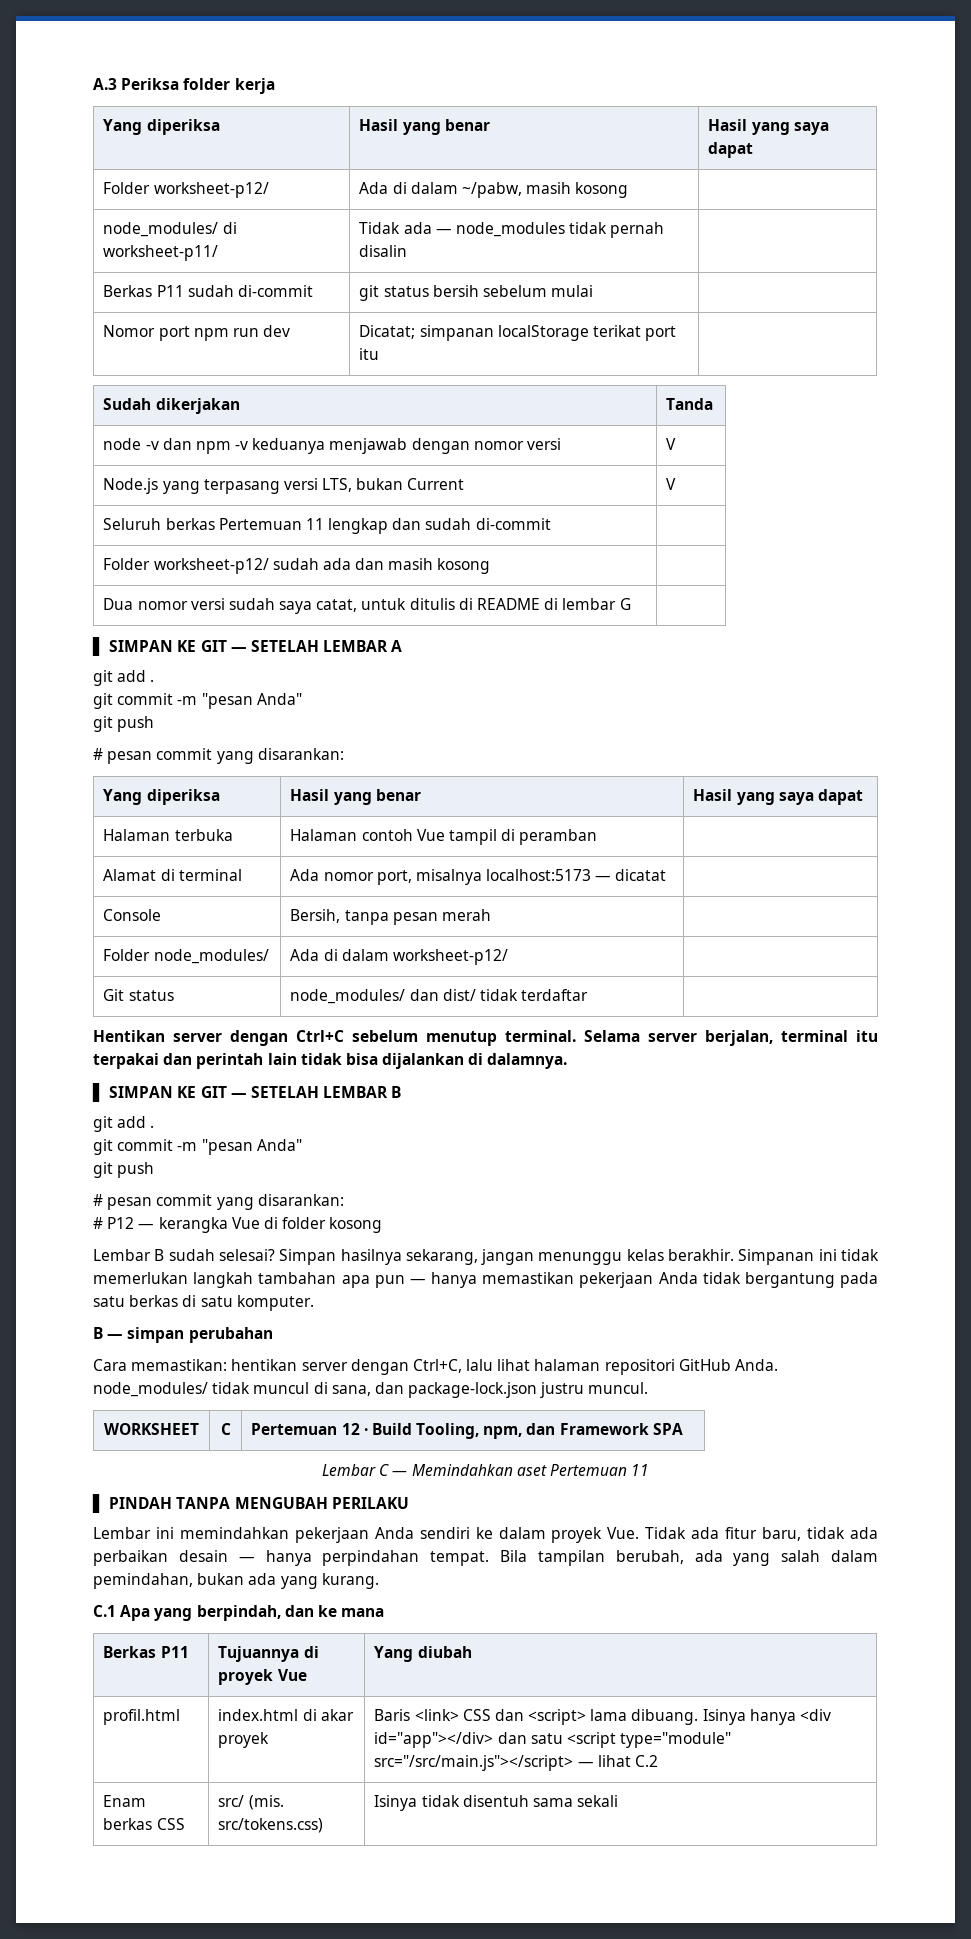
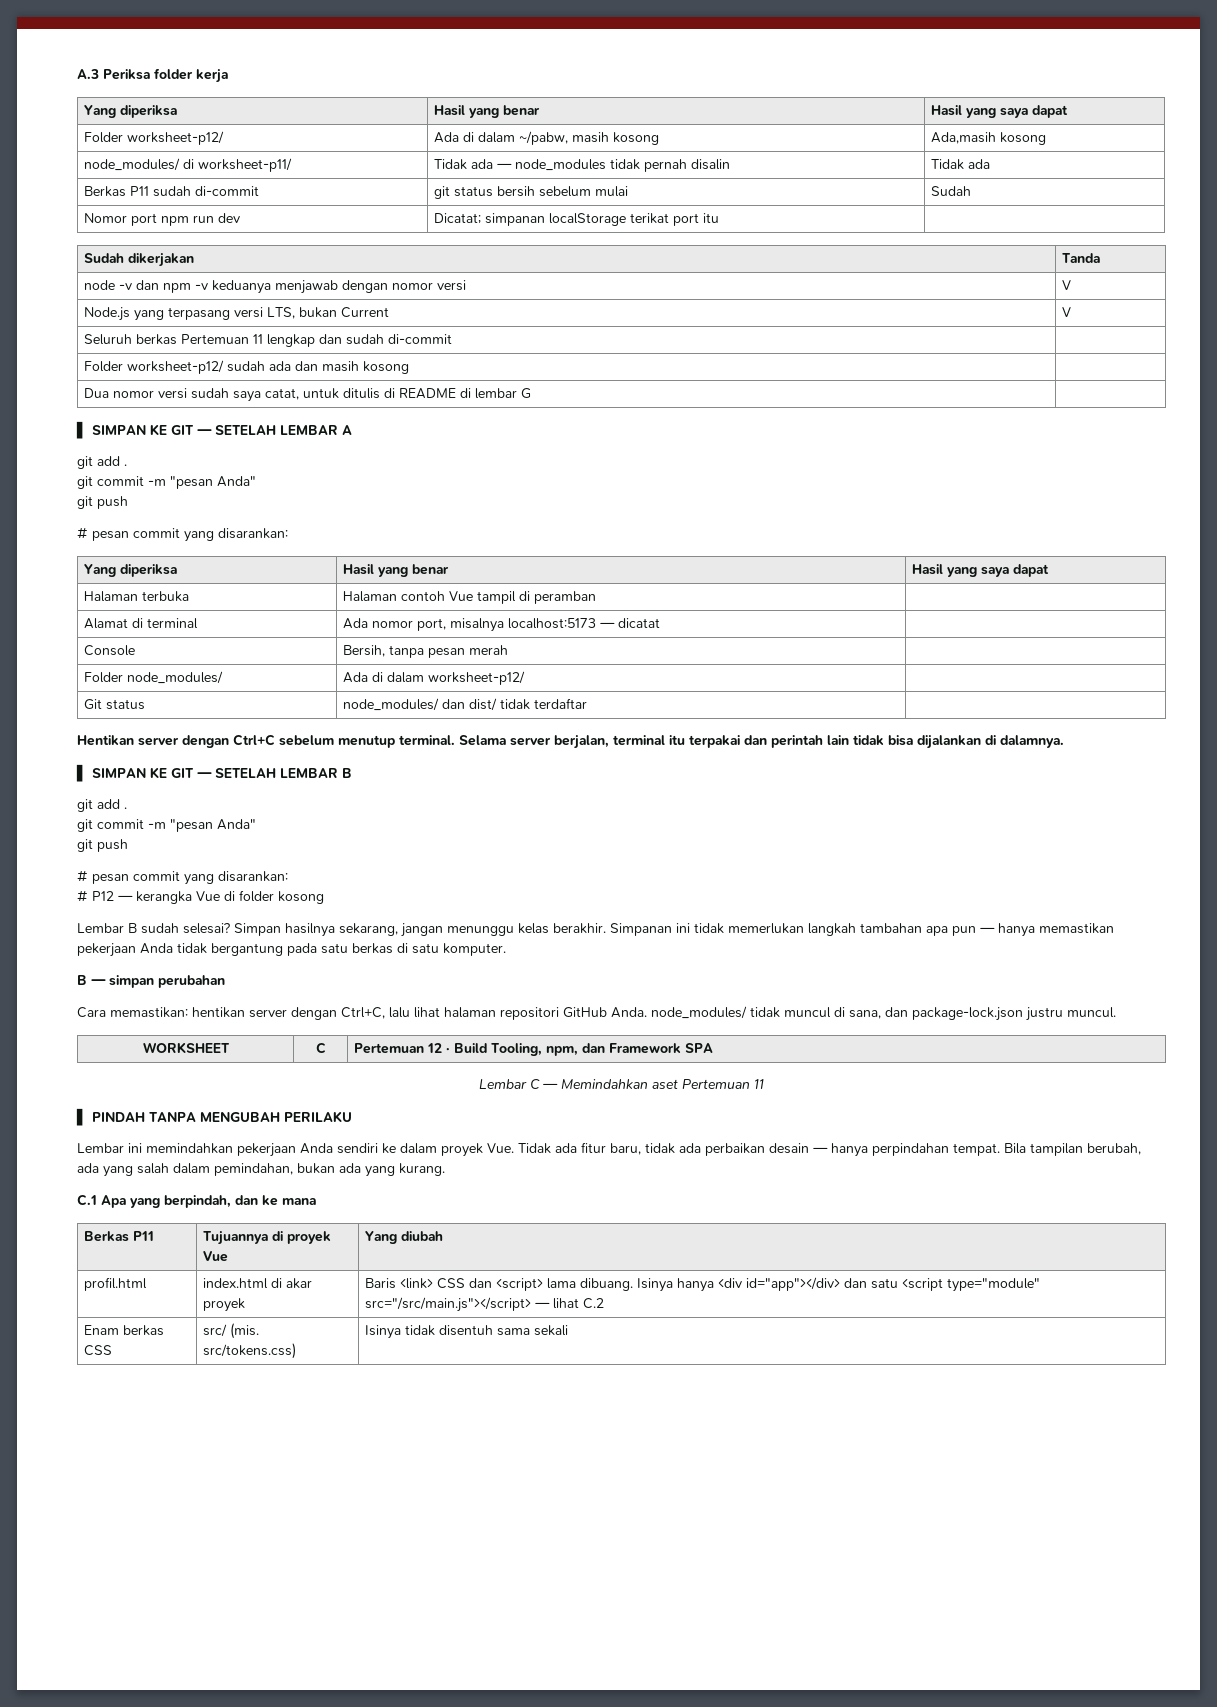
- Folder worksheet-p12/ | Ada di dalam ~/pabw, masih kosong |
+ Folder worksheet-p12/ | Ada di dalam ~/pabw, masih kosong | Ada,masih kosong
- node_modules/ di worksheet-p11/ | Tidak ada — node_modules tidak pernah disalin |
+ node_modules/ di worksheet-p11/ | Tidak ada — node_modules tidak pernah disalin | Tidak ada
- Berkas P11 sudah di-commit | git status bersih sebelum mulai |
+ Berkas P11 sudah di-commit | git status bersih sebelum mulai | Sudah

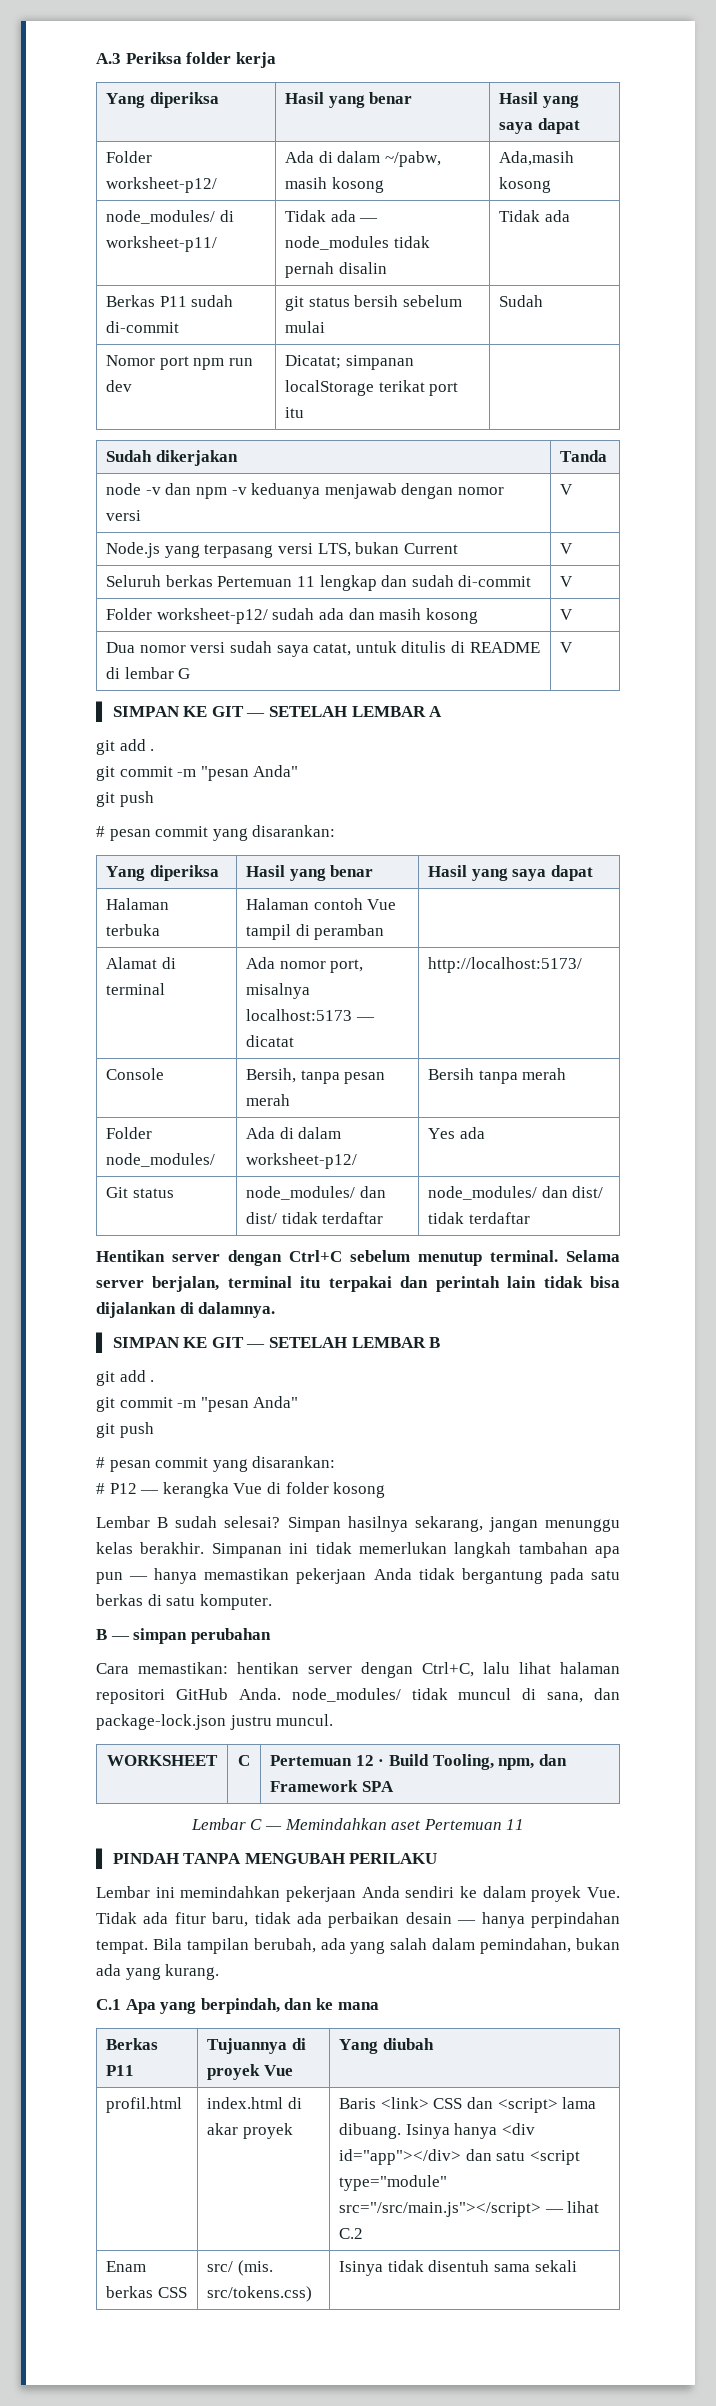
- Seluruh berkas Pertemuan 11 lengkap dan sudah di-commit |
+ Seluruh berkas Pertemuan 11 lengkap dan sudah di-commit | V
- Folder worksheet-p12/ sudah ada dan masih kosong |
+ Folder worksheet-p12/ sudah ada dan masih kosong | V
- Dua nomor versi sudah saya catat, untuk ditulis di README di lembar G |
+ Dua nomor versi sudah saya catat, untuk ditulis di README di lembar G | V
- Alamat di terminal | Ada nomor port, misalnya localhost:5173 — dicatat |
+ Alamat di terminal | Ada nomor port, misalnya localhost:5173 — dicatat | http://localhost:5173/
- Console | Bersih, tanpa pesan merah |
+ Console | Bersih, tanpa pesan merah | Bersih tanpa merah
- Folder node_modules/ | Ada di dalam worksheet-p12/ |
+ Folder node_modules/ | Ada di dalam worksheet-p12/ | Yes ada
- Git status | node_modules/ dan dist/ tidak terdaftar |
+ Git status | node_modules/ dan dist/ tidak terdaftar | node_modules/ dan dist/ tidak terdaftar

